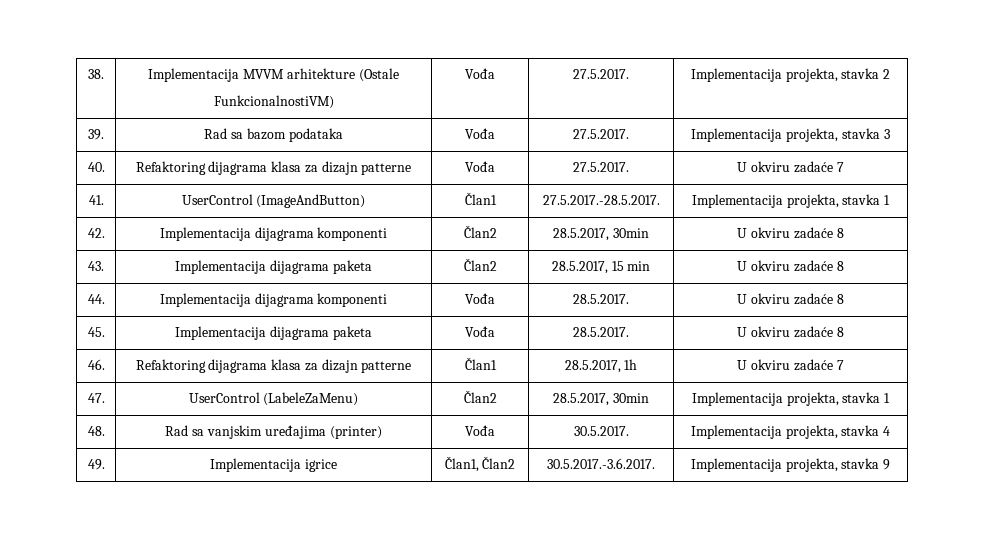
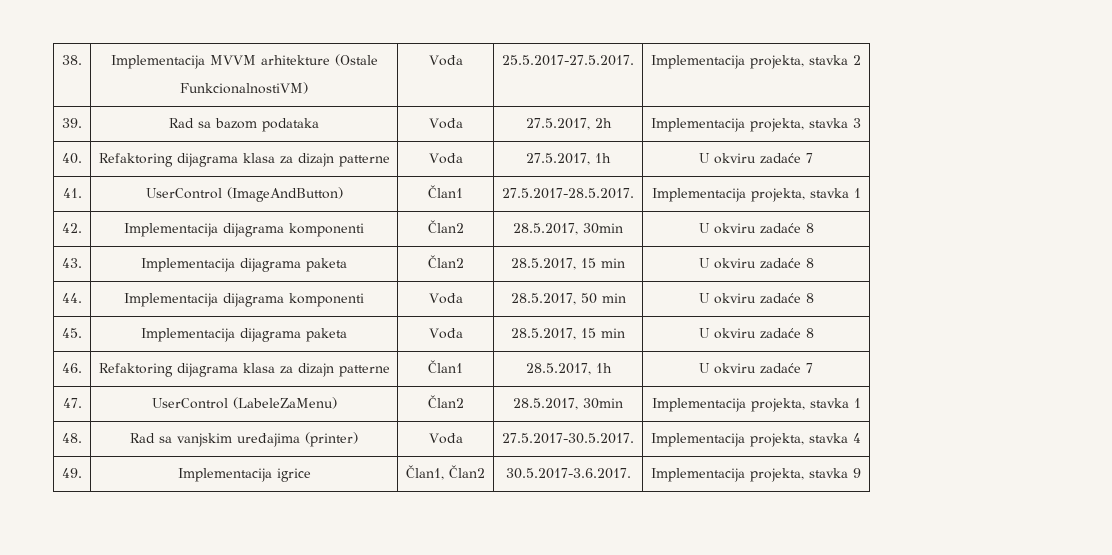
  38. | Implementacija MVVM arhitekture (Ostale
- FunkcionalnostiVM) | Vođa | 27.5.2017. | Implementacija projekta, stavka 2
+ FunkcionalnostiVM) | Vođa | 25.5.2017-27.5.2017. | Implementacija projekta, stavka 2
- 39. | Rad sa bazom podataka | Vođa | 27.5.2017. | Implementacija projekta, stavka 3
+ 39. | Rad sa bazom podataka | Vođa | 27.5.2017, 2h | Implementacija projekta, stavka 3
- 40. | Refaktoring dijagrama klasa za dizajn patterne | Vođa | 27.5.2017. | U okviru zadaće 7
+ 40. | Refaktoring dijagrama klasa za dizajn patterne | Vođa | 27.5.2017, 1h | U okviru zadaće 7
- 41. | UserControl (ImageAndButton) | Član1 | 27.5.2017.-28.5.2017. | Implementacija projekta, stavka 1
+ 41. | UserControl (ImageAndButton) | Član1 | 27.5.2017-28.5.2017. | Implementacija projekta, stavka 1
- 44. | Implementacija dijagrama komponenti | Vođa | 28.5.2017. | U okviru zadaće 8
+ 44. | Implementacija dijagrama komponenti | Vođa | 28.5.2017, 50 min | U okviru zadaće 8
- 45. | Implementacija dijagrama paketa | Vođa | 28.5.2017. | U okviru zadaće 8
+ 45. | Implementacija dijagrama paketa | Vođa | 28.5.2017, 15 min | U okviru zadaće 8
- 48. | Rad sa vanjskim uređajima (printer) | Vođa | 30.5.2017. | Implementacija projekta, stavka 4
+ 48. | Rad sa vanjskim uređajima (printer) | Vođa | 27.5.2017-30.5.2017. | Implementacija projekta, stavka 4
- 49. | Implementacija igrice | Član1, Član2 | 30.5.2017.-3.6.2017. | Implementacija projekta, stavka 9
+ 49. | Implementacija igrice | Član1, Član2 | 30.5.2017-3.6.2017. | Implementacija projekta, stavka 9

